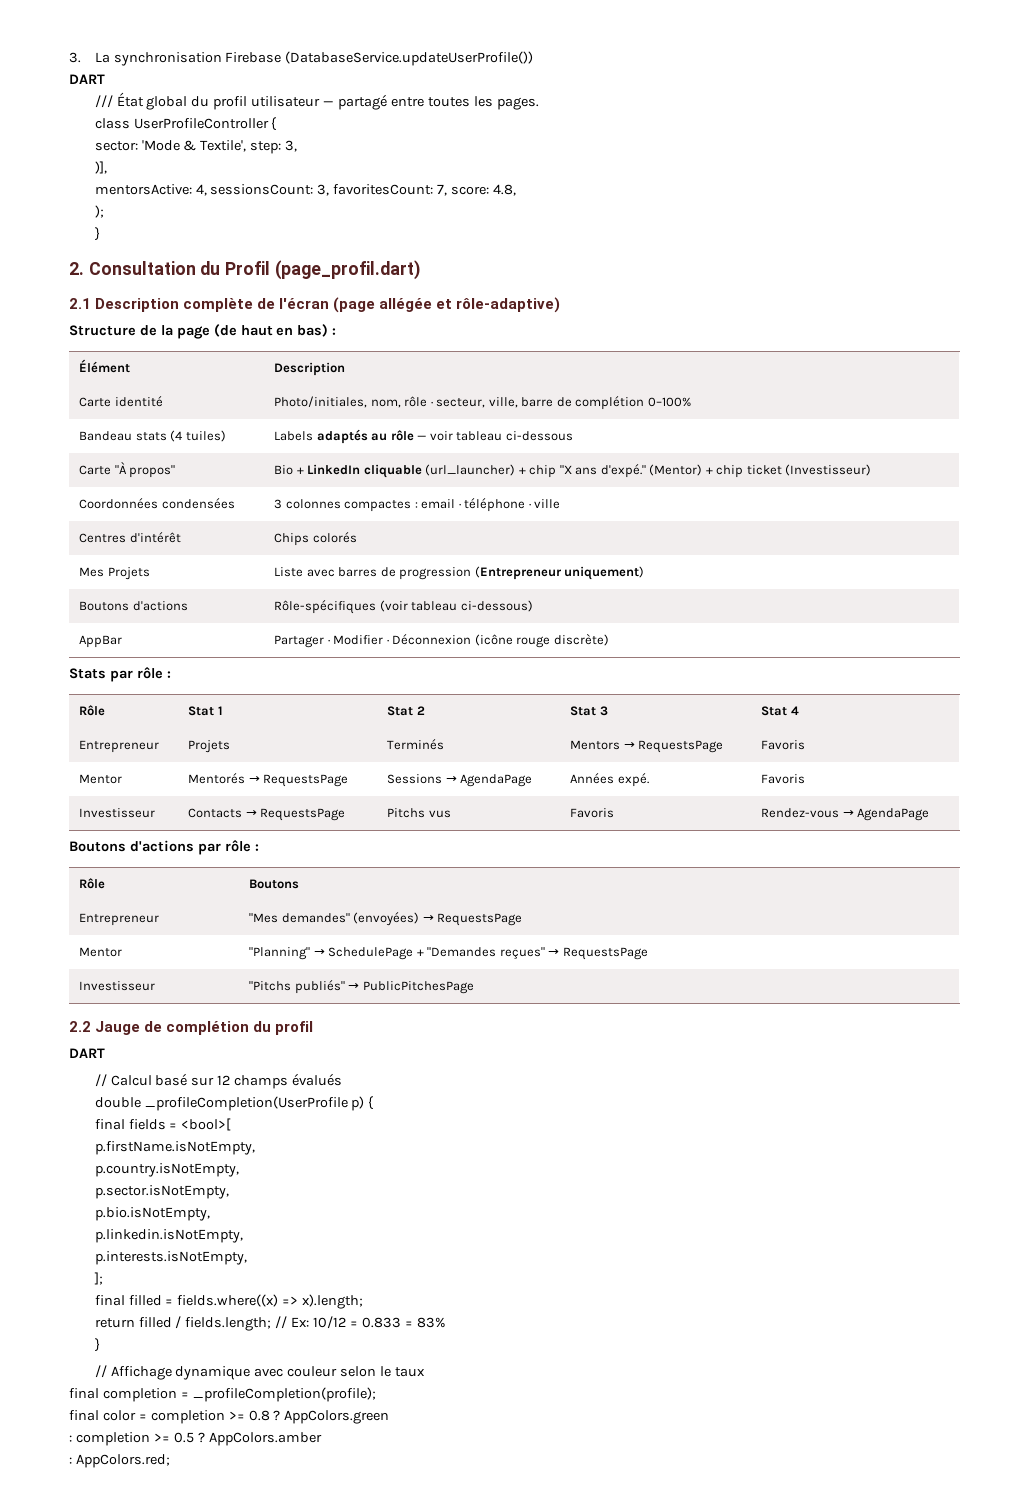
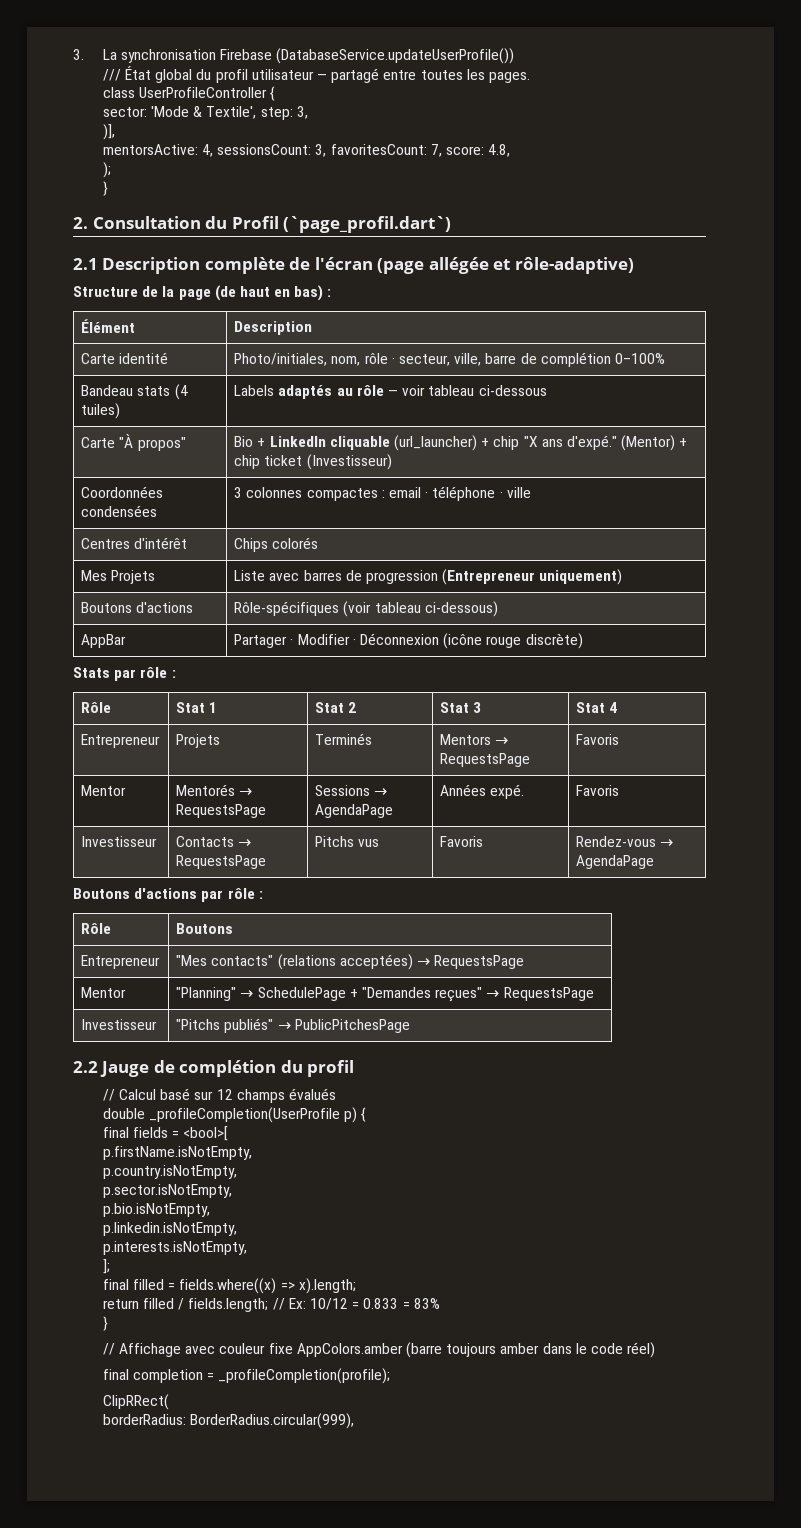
  3. La synchronisation Firebase (DatabaseService.updateUserProfile())
- DART
- 2. Consultation du Profil (page_profil.dart)
+ 2. Consultation du Profil (`page_profil.dart`)
- Entrepreneur | "Mes demandes" (envoyées) → RequestsPage
+ Entrepreneur | "Mes contacts" (relations acceptées) → RequestsPage
  2.2 Jauge de complétion du profil
- DART
- // Affichage dynamique avec couleur selon le taux
+ // Affichage avec couleur fixe AppColors.amber (barre toujours amber dans le code réel)
  final completion = _profileCompletion(profile);
- final color = completion >= 0.8 ? AppColors.green
- : completion >= 0.5 ? AppColors.amber
- : AppColors.red;
+ ClipRRect(
+ borderRadius: BorderRadius.circular(999),

